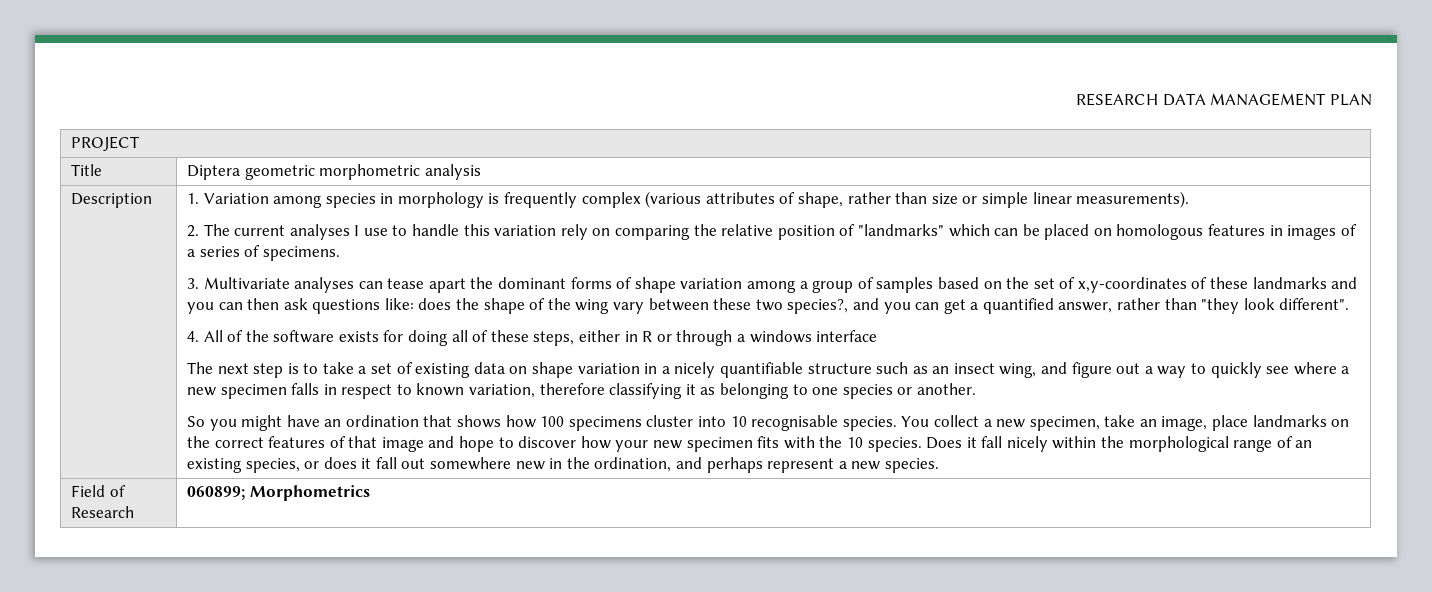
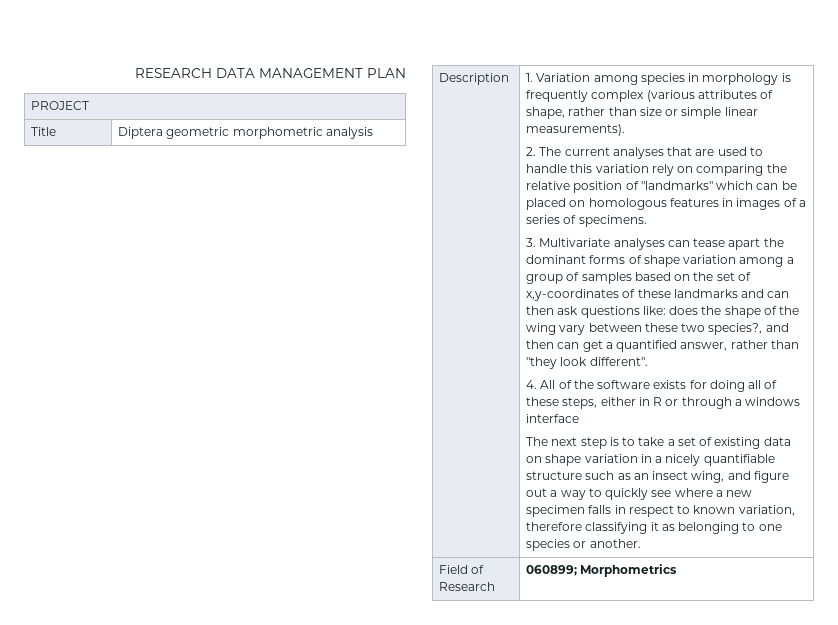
- 2. The current analyses I use to handle this variation rely on comparing the relative position of "landmarks" which can be placed on homologous features in images of a series of specimens.
+ 2. The current analyses that are used to handle this variation rely on comparing the relative position of "landmarks" which can be placed on homologous features in images of a series of specimens.
- 3. Multivariate analyses can tease apart the dominant forms of shape variation among a group of samples based on the set of x,y-coordinates of these landmarks and you can then ask questions like: does the shape of the wing vary between these two species?, and you can get a quantified answer, rather than "they look different".
+ 3. Multivariate analyses can tease apart the dominant forms of shape variation among a group of samples based on the set of x,y-coordinates of these landmarks and can then ask questions like: does the shape of the wing vary between these two species?, and then can get a quantified answer, rather than "they look different".
- So you might have an ordination that shows how 100 specimens cluster into 10 recognisable species. You collect a new specimen, take an image, place landmarks on the correct features of that image and hope to discover how your new specimen fits with the 10 species. Does it fall nicely within the morphological range of an existing species, or does it fall out somewhere new in the ordination, and perhaps represent a new species.

